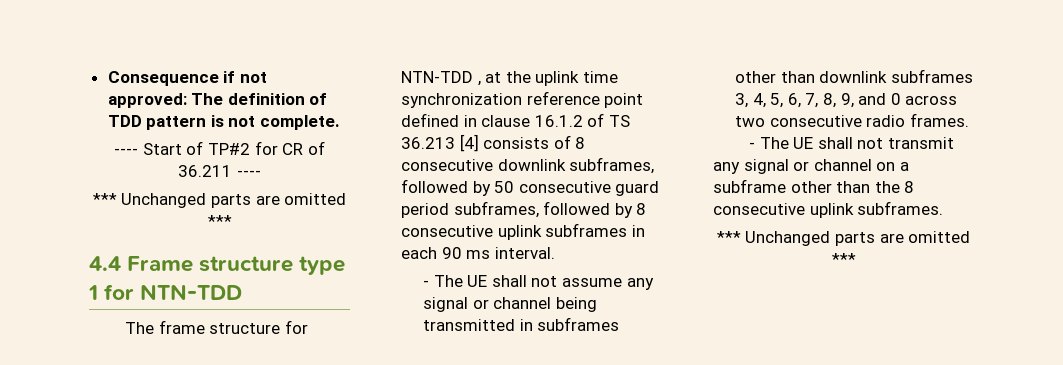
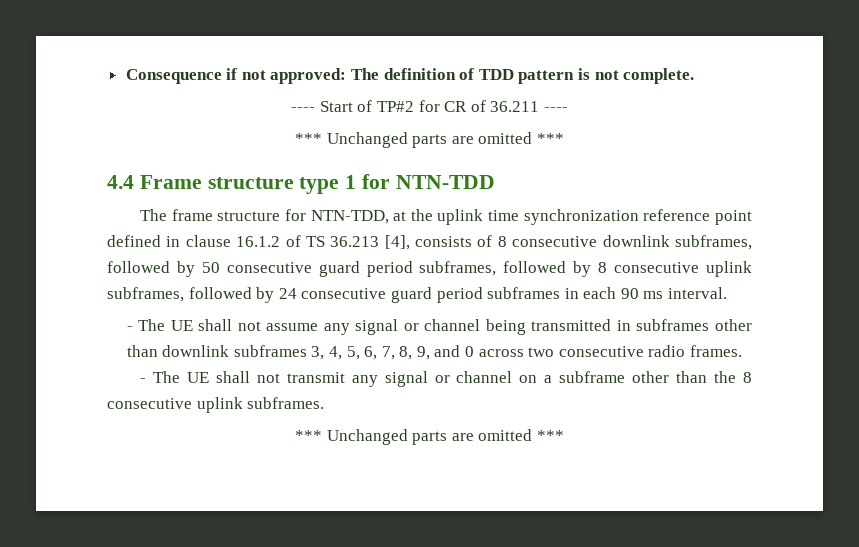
- The frame structure for NTN-TDD , at the uplink time synchronization reference point defined in clause 16.1.2 of TS 36.213 [4] consists of 8 consecutive downlink subframes, followed by 50 consecutive guard period subframes, followed by 8 consecutive uplink subframes in each 90 ms interval.
+ The frame structure for NTN-TDD, at the uplink time synchronization reference point defined in clause 16.1.2 of TS 36.213 [4], consists of 8 consecutive downlink subframes, followed by 50 consecutive guard period subframes, followed by 8 consecutive uplink subframes, followed by 24 consecutive guard period subframes in each 90 ms interval.

